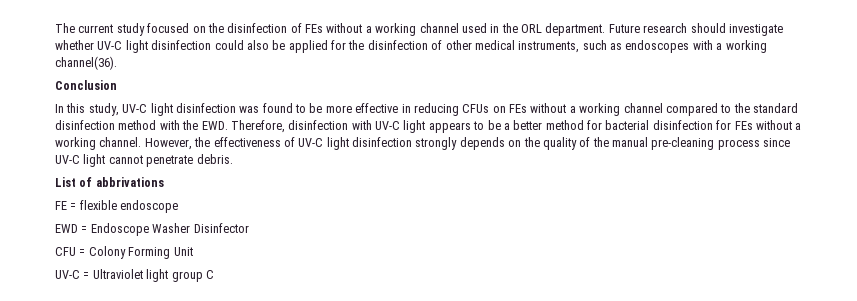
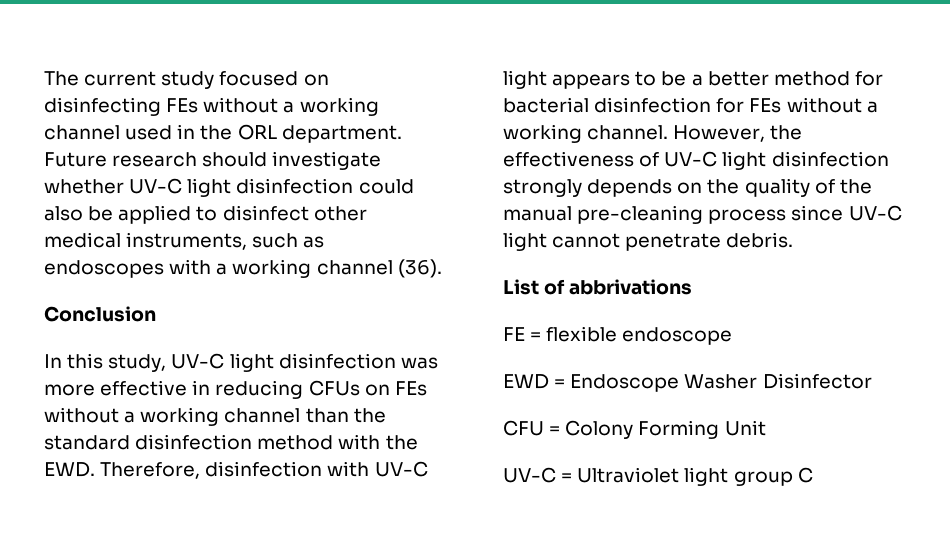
- The current study focused on the disinfection of FEs without a working channel used in the ORL department.
+ The current study focused on disinfecting FEs without a working channel used in the ORL department.
- Future research should investigate whether UV-C light disinfection could also be applied for the disinfection of other medical instruments, such as endoscopes with a working channel(36).
+ Future research should investigate whether UV-C light disinfection could also be applied to disinfect other medical instruments, such as endoscopes with a working channel (36).
- In this study, UV-C light disinfection was found to be more effective in reducing CFUs on FEs without a working channel compared to the standard disinfection method with the EWD. Therefore, disinfection with UV-C light appears to be a better method for bacterial disinfection for FEs without a working channel.
+ In this study, UV-C light disinfection was more effective in reducing CFUs on FEs without a working channel than the standard disinfection method with the EWD. Therefore, disinfection with UV-C light appears to be a better method for bacterial disinfection for FEs without a working channel.

